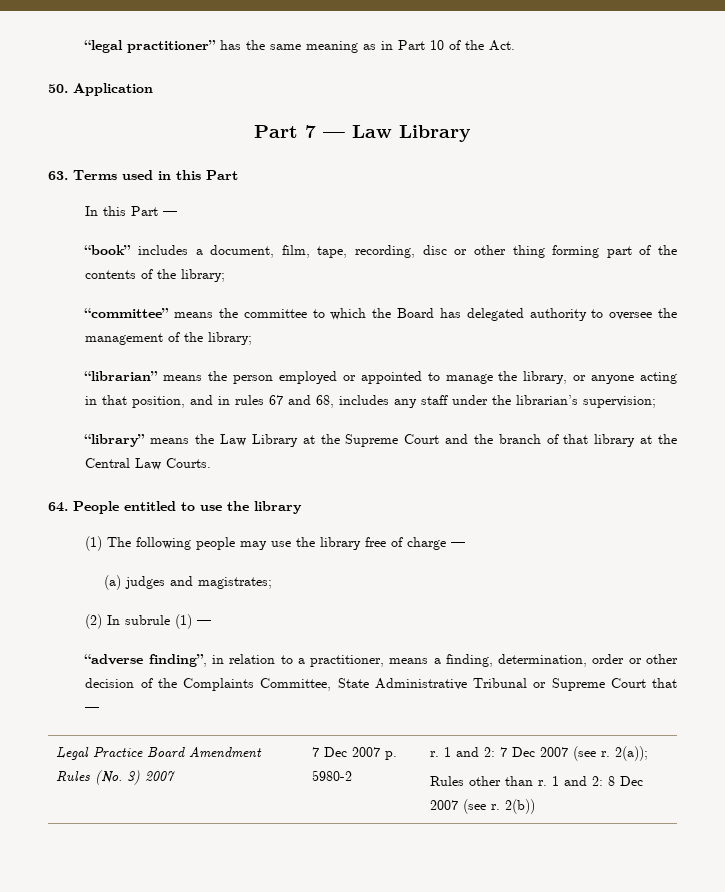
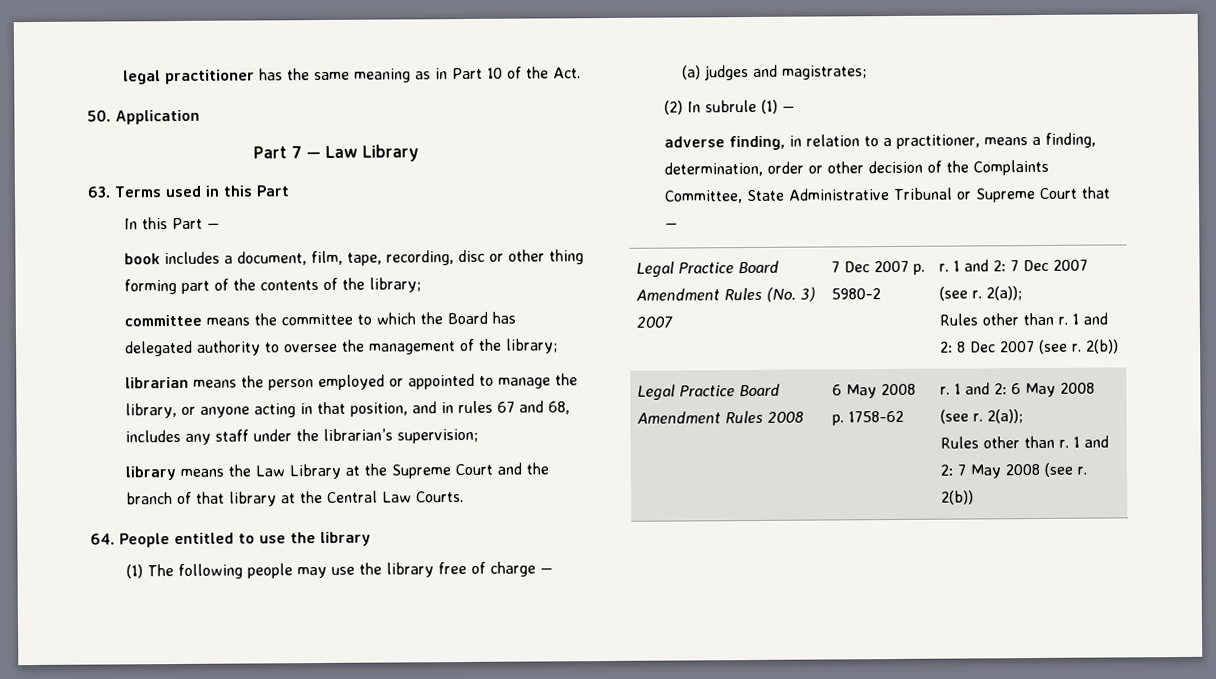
- “legal practitioner” has the same meaning as in Part 10 of the Act.
+ legal practitioner has the same meaning as in Part 10 of the Act.
- “book” includes a document, film, tape, recording, disc or other thing forming part of the contents of the library;
+ book includes a document, film, tape, recording, disc or other thing forming part of the contents of the library;
- “committee” means the committee to which the Board has delegated authority to oversee the management of the library;
+ committee means the committee to which the Board has delegated authority to oversee the management of the library;
- “librarian” means the person employed or appointed to manage the library, or anyone acting in that position, and in rules 67 and 68, includes any staff under the librarian’s supervision;
+ librarian means the person employed or appointed to manage the library, or anyone acting in that position, and in rules 67 and 68, includes any staff under the librarian’s supervision;
- “library” means the Law Library at the Supreme Court and the branch of that library at the Central Law Courts.
+ library means the Law Library at the Supreme Court and the branch of that library at the Central Law Courts.
- “adverse finding”, in relation to a practitioner, means a finding, determination, order or other decision of the Complaints Committee, State Administrative Tribunal or Supreme Court that —
+ adverse finding, in relation to a practitioner, means a finding, determination, order or other decision of the Complaints Committee, State Administrative Tribunal or Supreme Court that —
+ Legal Practice Board Amendment Rules 2008 | 6 May 2008 p. 1758-62 | r. 1 and 2: 6 May 2008 (see r. 2(a));
+ Rules other than r. 1 and 2: 7 May 2008 (see r. 2(b))

